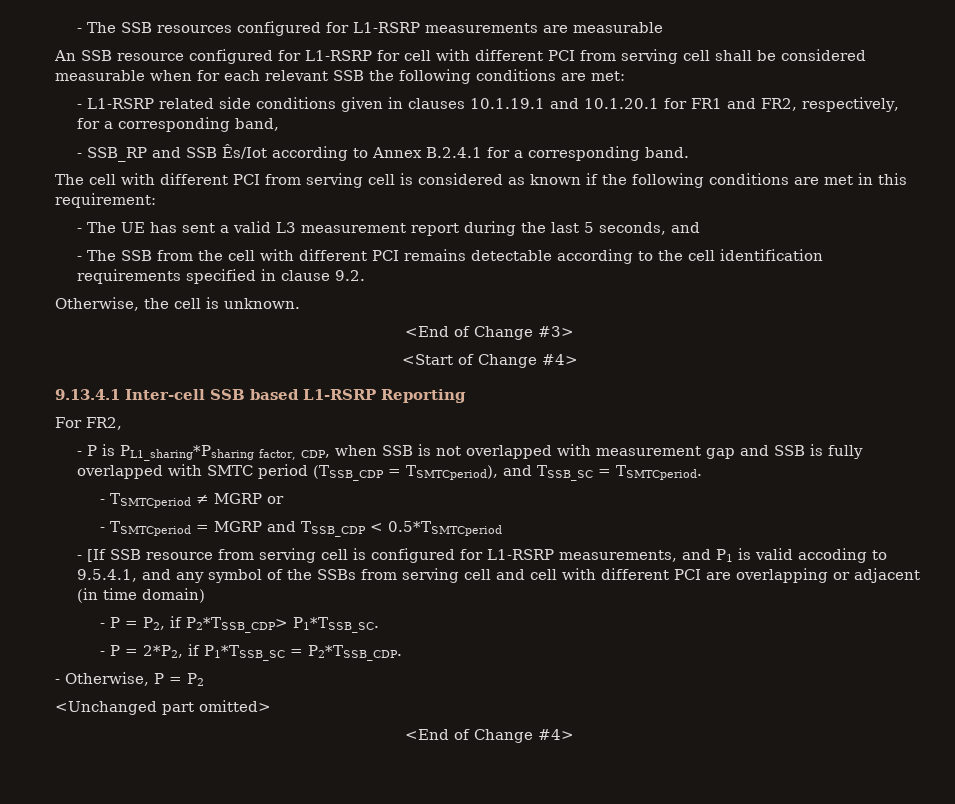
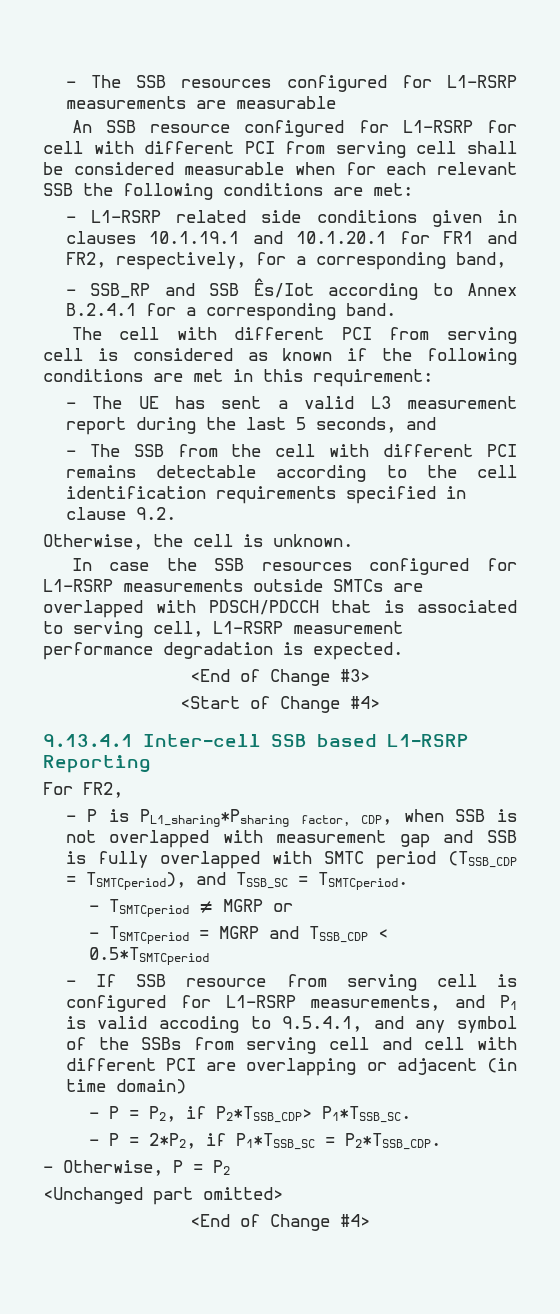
+ In case the SSB resources configured for L1-RSRP measurements outside SMTCs are overlapped with PDSCH/PDCCH that is associated to serving cell, L1-RSRP measurement performance degradation is expected.
- - [If SSB resource from serving cell is configured for L1-RSRP measurements, and P1 is valid accoding to 9.5.4.1, and any symbol of the SSBs from serving cell and cell with different PCI are overlapping or adjacent (in time domain)
+ - If SSB resource from serving cell is configured for L1-RSRP measurements, and P1 is valid accoding to 9.5.4.1, and any symbol of the SSBs from serving cell and cell with different PCI are overlapping or adjacent (in time domain)

